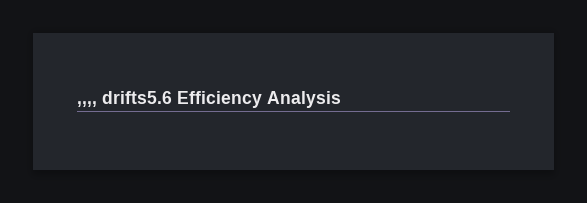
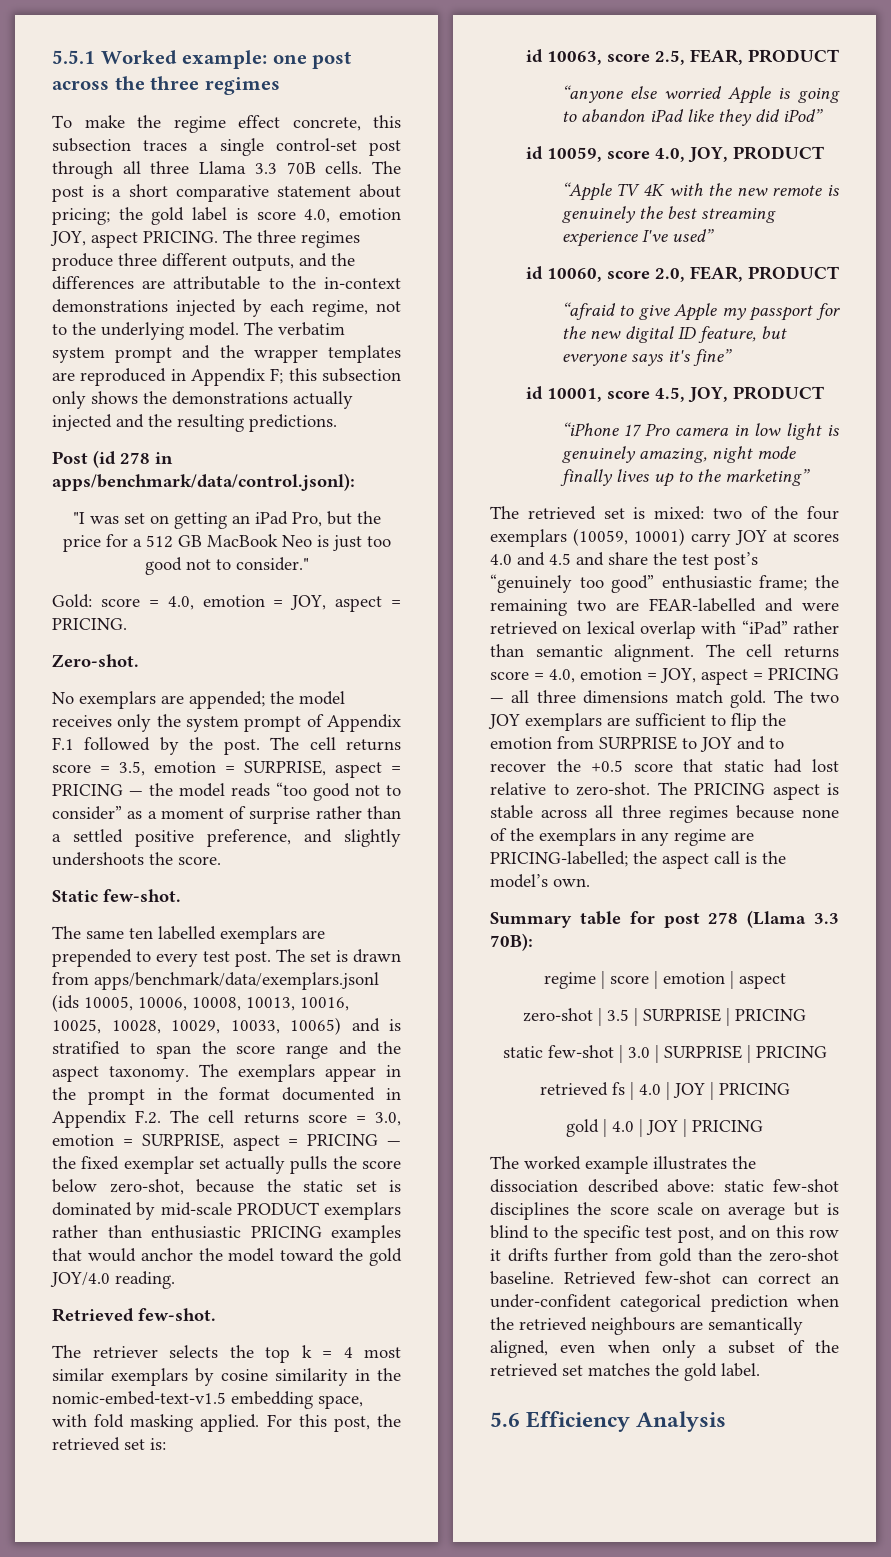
- ,,,, drifts5.6 Efficiency Analysis
+ 5.5.1 Worked example: one post across the three regimes
+ To make the regime effect concrete, this subsection traces a single control-set post through all three Llama 3.3 70B cells. The post is a short comparative statement about pricing; the gold label is score 4.0, emotion JOY, aspect PRICING. The three regimes produce three different outputs, and the differences are attributable to the in-context demonstrations injected by each regime, not to the underlying model. The verbatim system prompt and the wrapper templates are reproduced in Appendix F; this subsection only shows the demonstrations actually injected and the resulting predictions.
+ Post (id 278 in apps/benchmark/data/control.jsonl):
+ "I was set on getting an iPad Pro, but the price for a 512 GB MacBook Neo is just too good not to consider."
+ Gold: score = 4.0, emotion = JOY, aspect = PRICING.
+ Zero-shot.
+ No exemplars are appended; the model receives only the system prompt of Appendix F.1 followed by the post. The cell returns score = 3.5, emotion = SURPRISE, aspect = PRICING — the model reads “too good not to consider” as a moment of surprise rather than a settled positive preference, and slightly undershoots the score.
+ Static few-shot.
+ The same ten labelled exemplars are prepended to every test post. The set is drawn from apps/benchmark/data/exemplars.jsonl (ids 10005, 10006, 10008, 10013, 10016, 10025, 10028, 10029, 10033, 10065) and is stratified to span the score range and the aspect taxonomy. The exemplars appear in the prompt in the format documented in Appendix F.2. The cell returns score = 3.0, emotion = SURPRISE, aspect = PRICING — the fixed exemplar set actually pulls the score below zero-shot, because the static set is dominated by mid-scale PRODUCT exemplars rather than enthusiastic PRICING examples that would anchor the model toward the gold JOY/4.0 reading.
+ Retrieved few-shot.
+ The retriever selects the top k = 4 most similar exemplars by cosine similarity in the nomic-embed-text-v1.5 embedding space, with fold masking applied. For this post, the retrieved set is:
+ id 10063, score 2.5, FEAR, PRODUCT
+ “anyone else worried Apple is going to abandon iPad like they did iPod”
+ id 10059, score 4.0, JOY, PRODUCT
+ “Apple TV 4K with the new remote is genuinely the best streaming experience I've used”
+ id 10060, score 2.0, FEAR, PRODUCT
+ “afraid to give Apple my passport for the new digital ID feature, but everyone says it's fine”
+ id 10001, score 4.5, JOY, PRODUCT
+ “iPhone 17 Pro camera in low light is genuinely amazing, night mode finally lives up to the marketing”
+ The retrieved set is mixed: two of the four exemplars (10059, 10001) carry JOY at scores 4.0 and 4.5 and share the test post’s “genuinely too good” enthusiastic frame; the remaining two are FEAR-labelled and were retrieved on lexical overlap with “iPad” rather than semantic alignment. The cell returns score = 4.0, emotion = JOY, aspect = PRICING — all three dimensions match gold. The two JOY exemplars are sufficient to flip the emotion from SURPRISE to JOY and to recover the +0.5 score that static had lost relative to zero-shot. The PRICING aspect is stable across all three regimes because none of the exemplars in any regime are PRICING-labelled; the aspect call is the model’s own.
+ Summary table for post 278 (Llama 3.3 70B):
+ regime | score | emotion | aspect
+ zero-shot | 3.5 | SURPRISE | PRICING
+ static few-shot | 3.0 | SURPRISE | PRICING
+ retrieved fs | 4.0 | JOY | PRICING
+ gold | 4.0 | JOY | PRICING
+ The worked example illustrates the dissociation described above: static few-shot disciplines the score scale on average but is blind to the specific test post, and on this row it drifts further from gold than the zero-shot baseline. Retrieved few-shot can correct an under-confident categorical prediction when the retrieved neighbours are semantically aligned, even when only a subset of the retrieved set matches the gold label.
+ 5.6 Efficiency Analysis

